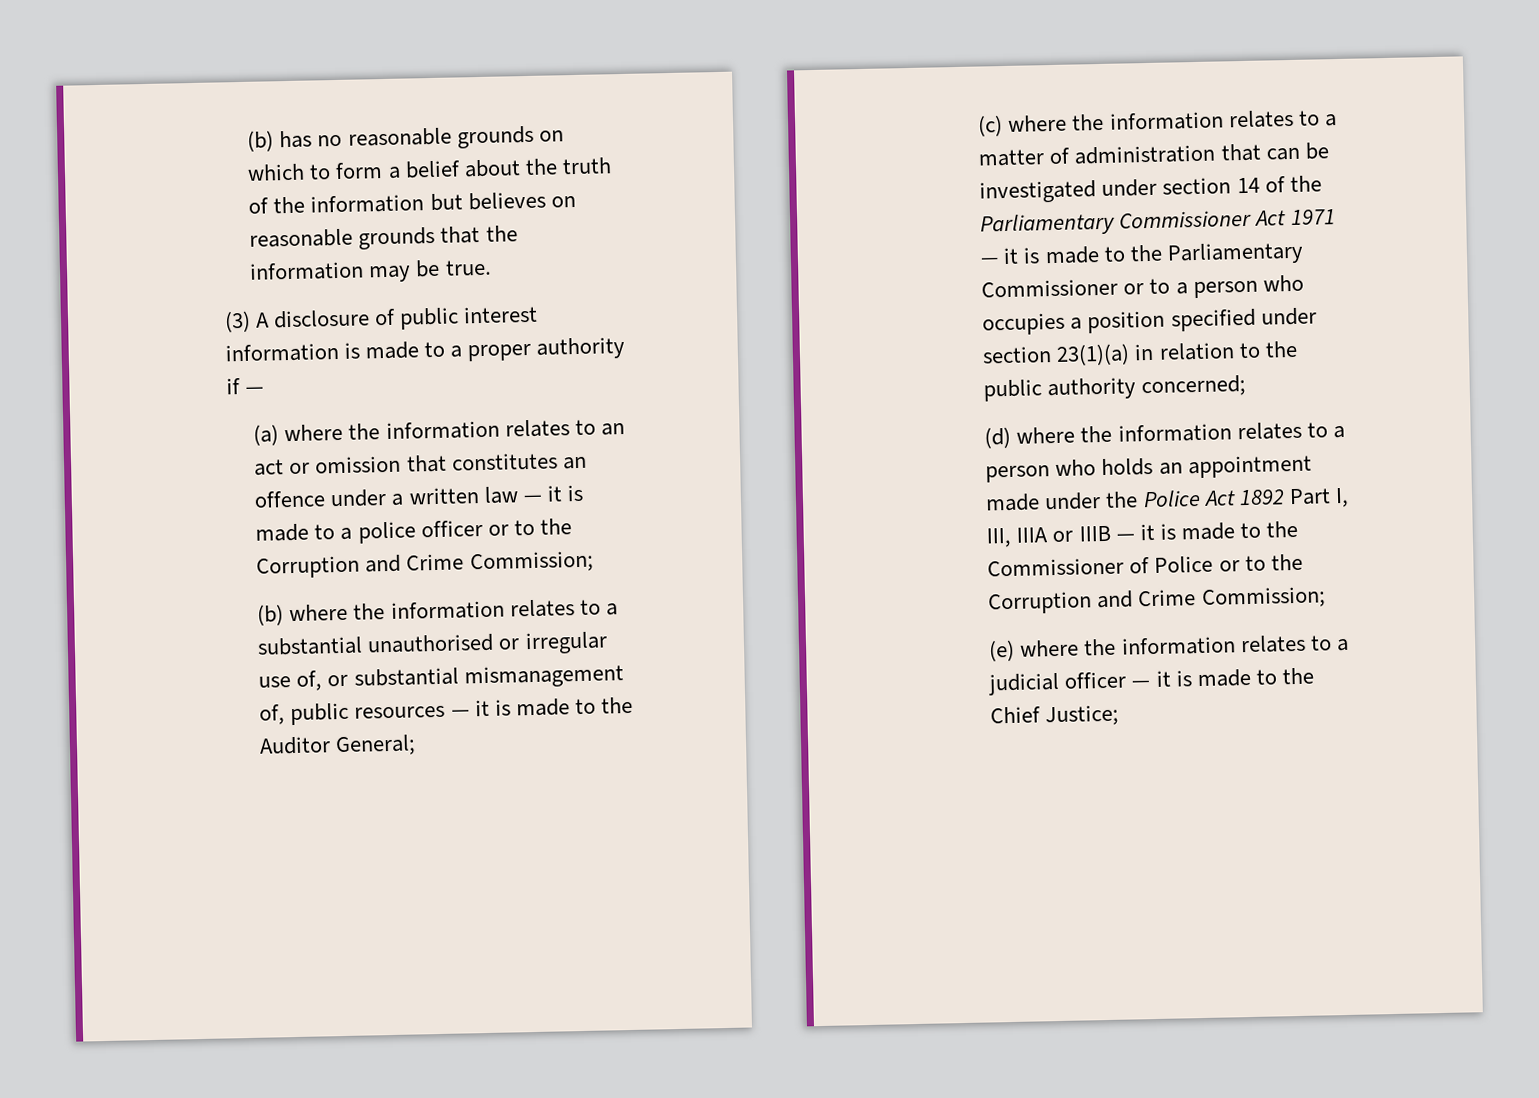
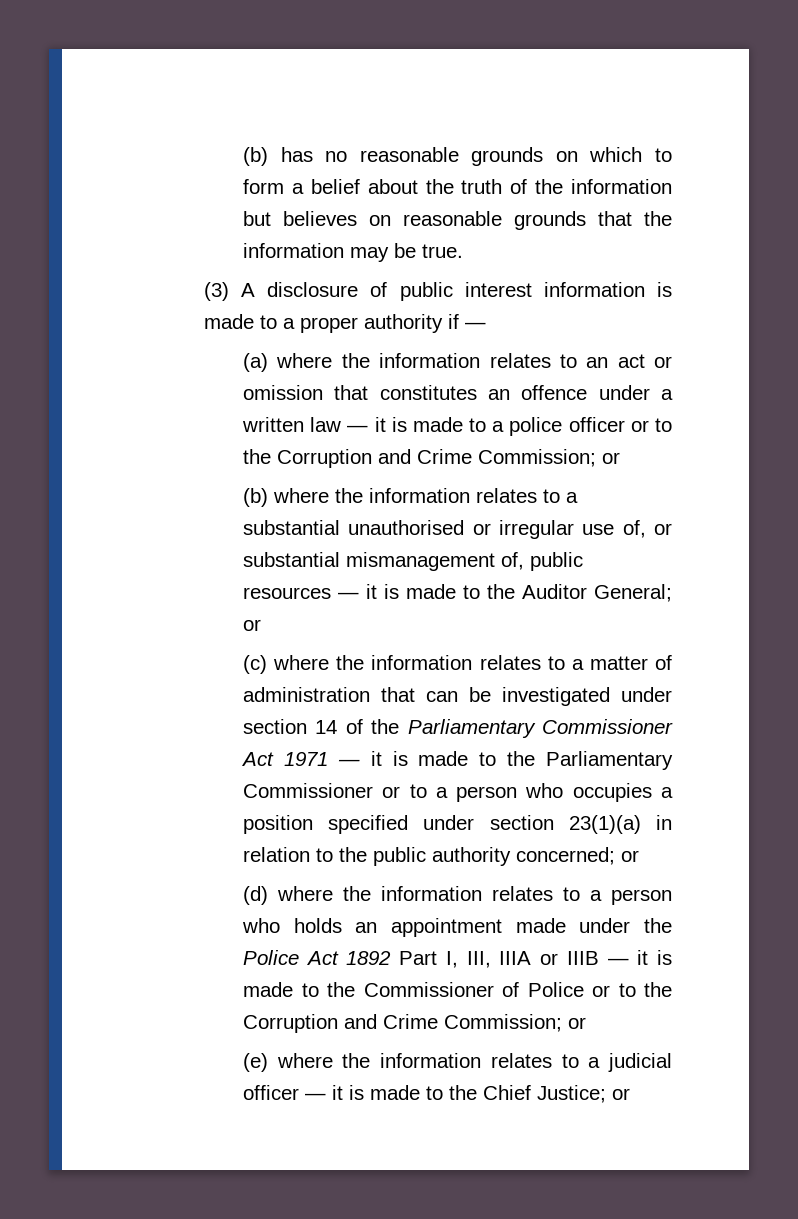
- (a) where the information relates to an act or omission that constitutes an offence under a written law — it is made to a police officer or to the Corruption and Crime Commission;
+ (a) where the information relates to an act or omission that constitutes an offence under a written law — it is made to a police officer or to the Corruption and Crime Commission; or
- (b) where the information relates to a substantial unauthorised or irregular use of, or substantial mismanagement of, public resources — it is made to the Auditor General;
+ (b) where the information relates to a substantial unauthorised or irregular use of, or substantial mismanagement of, public resources — it is made to the Auditor General; or
- (c) where the information relates to a matter of administration that can be investigated under section 14 of the Parliamentary Commissioner Act 1971 — it is made to the Parliamentary Commissioner or to a person who occupies a position specified under section 23(1)(a) in relation to the public authority concerned;
+ (c) where the information relates to a matter of administration that can be investigated under section 14 of the Parliamentary Commissioner Act 1971 — it is made to the Parliamentary Commissioner or to a person who occupies a position specified under section 23(1)(a) in relation to the public authority concerned; or
- (d) where the information relates to a person who holds an appointment made under the Police Act 1892 Part I, III, IIIA or IIIB — it is made to the Commissioner of Police or to the Corruption and Crime Commission;
+ (d) where the information relates to a person who holds an appointment made under the Police Act 1892 Part I, III, IIIA or IIIB — it is made to the Commissioner of Police or to the Corruption and Crime Commission; or
- (e) where the information relates to a judicial officer — it is made to the Chief Justice;
+ (e) where the information relates to a judicial officer — it is made to the Chief Justice; or

